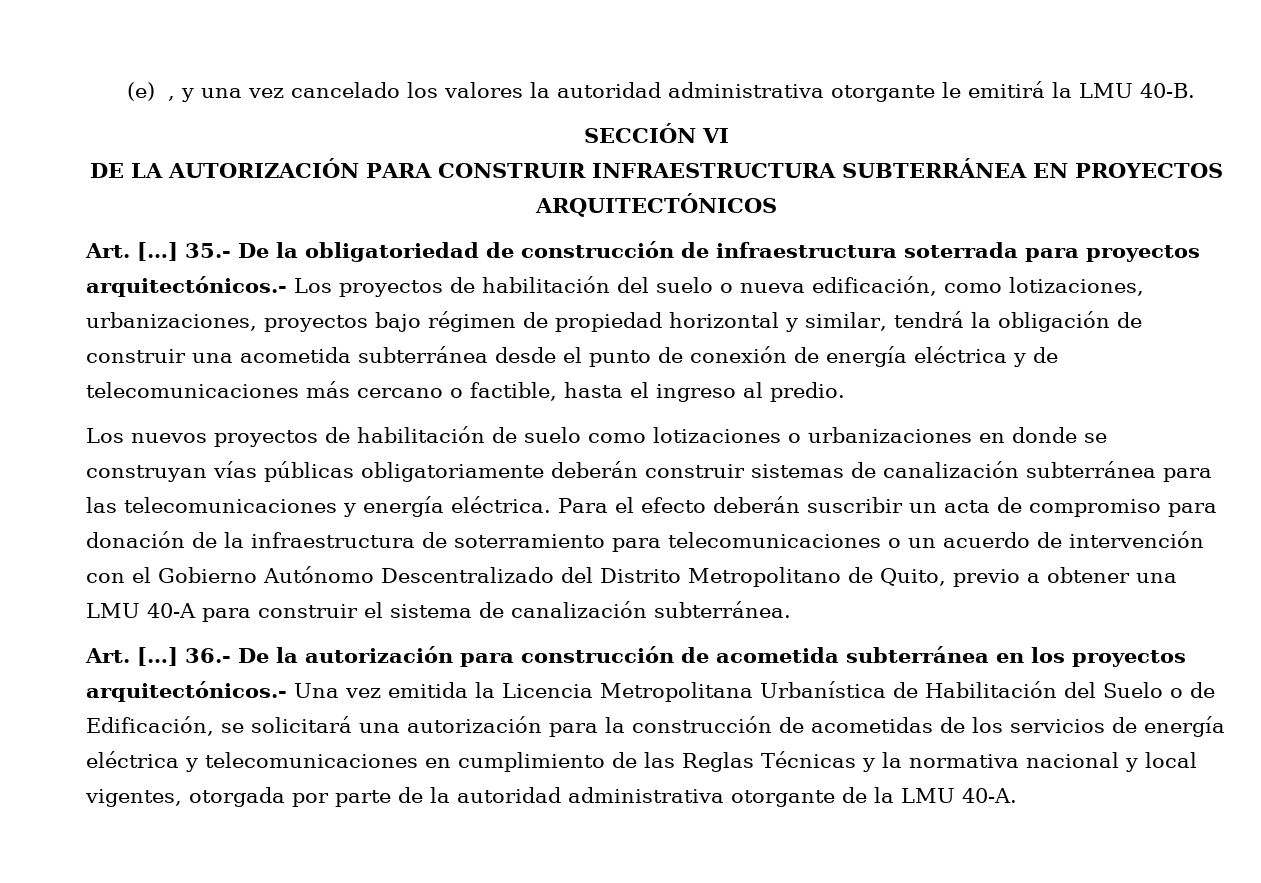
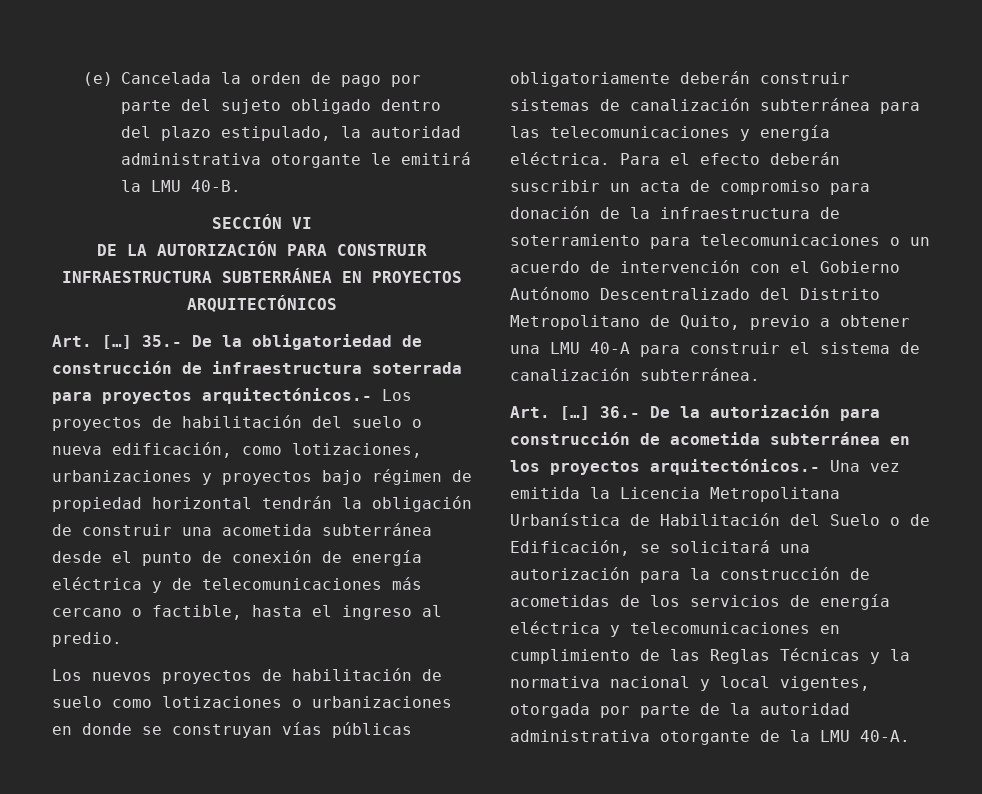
- (e) , y una vez cancelado los valores la autoridad administrativa otorgante le emitirá la LMU 40-B.
+ (e) Cancelada la orden de pago por parte del sujeto obligado dentro del plazo estipulado, la autoridad administrativa otorgante le emitirá la LMU 40-B.
- 35.- De la obligatoriedad de construcción de infraestructura soterrada para proyectos arquitectónicos.- Los proyectos de habilitación del suelo o nueva edificación, como lotizaciones, urbanizaciones, proyectos bajo régimen de propiedad horizontal y similar, tendrá la obligación de construir una acometida subterránea desde el punto de conexión de energía eléctrica y de telecomunicaciones más cercano o factible, hasta el ingreso al predio.
+ 35.- De la obligatoriedad de construcción de infraestructura soterrada para proyectos arquitectónicos.- Los proyectos de habilitación del suelo o nueva edificación, como lotizaciones, urbanizaciones y proyectos bajo régimen de propiedad horizontal tendrán la obligación de construir una acometida subterránea desde el punto de conexión de energía eléctrica y de telecomunicaciones más cercano o factible, hasta el ingreso al predio.

